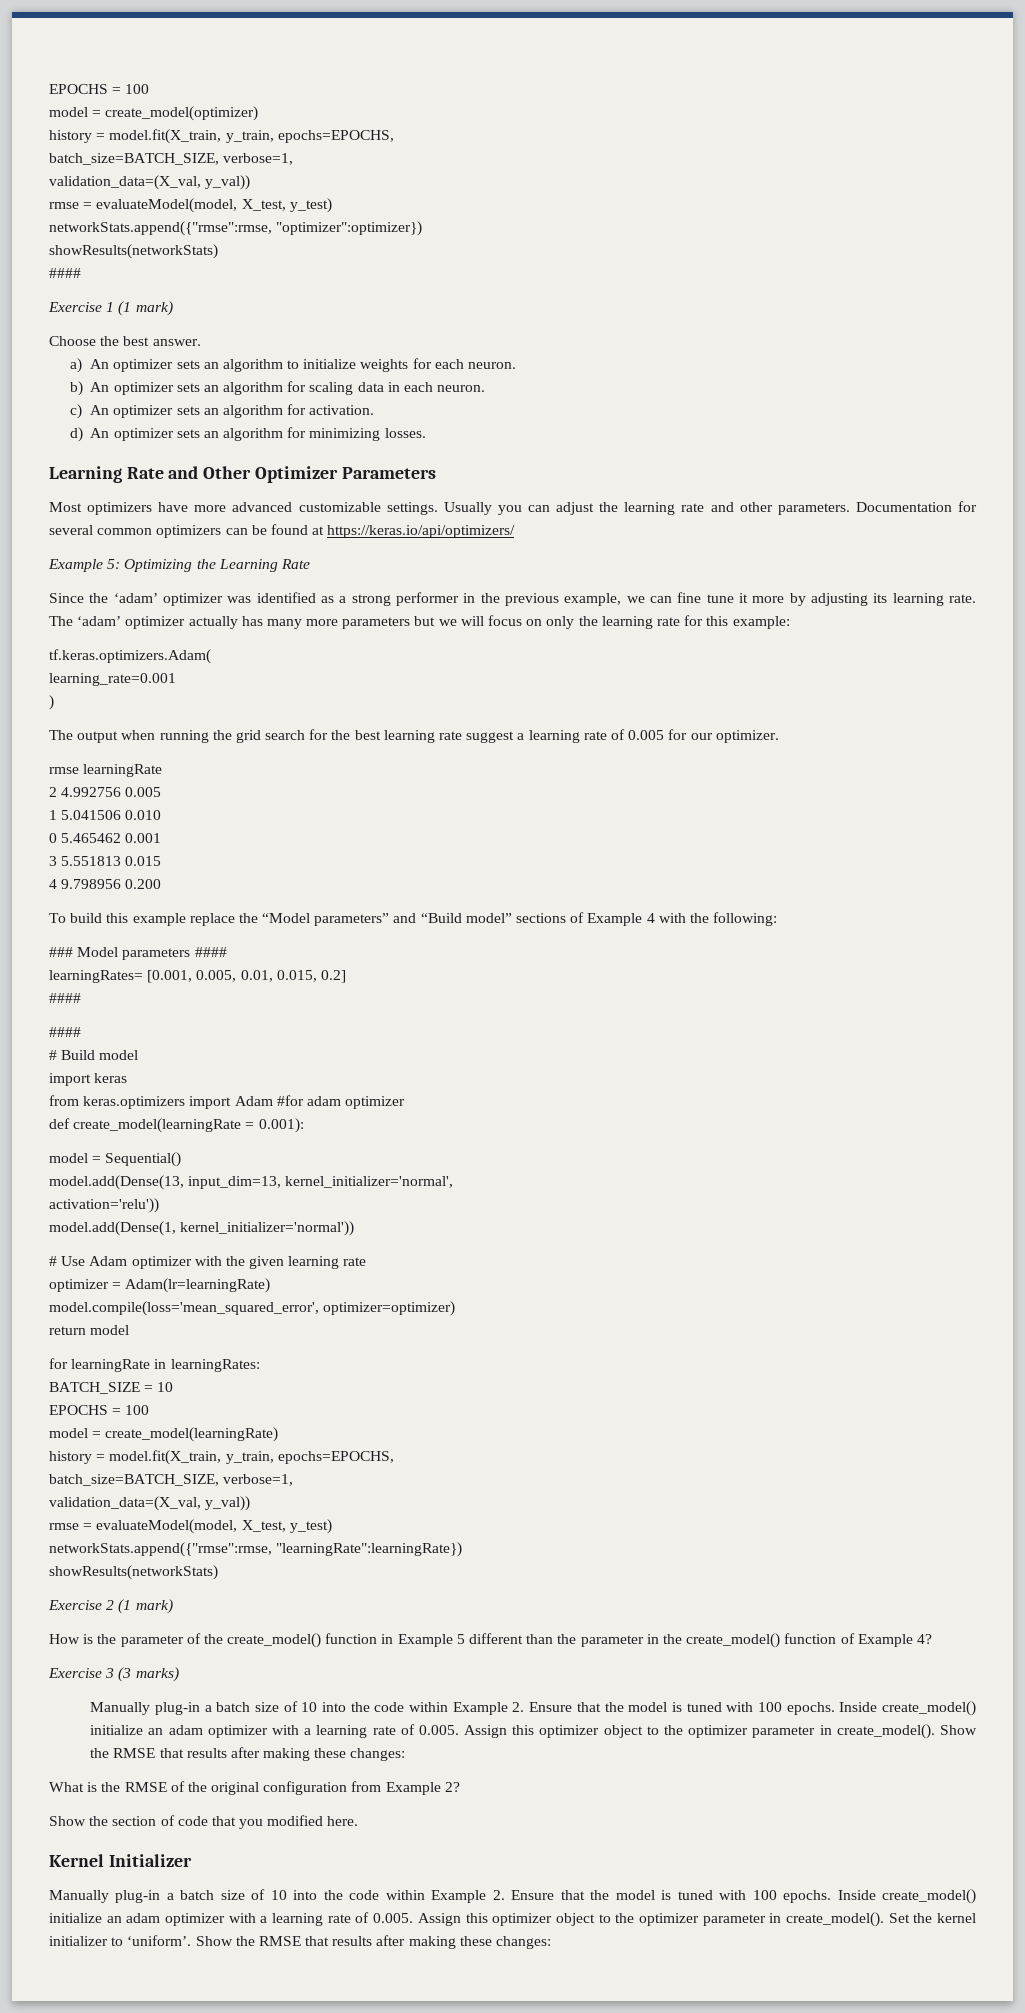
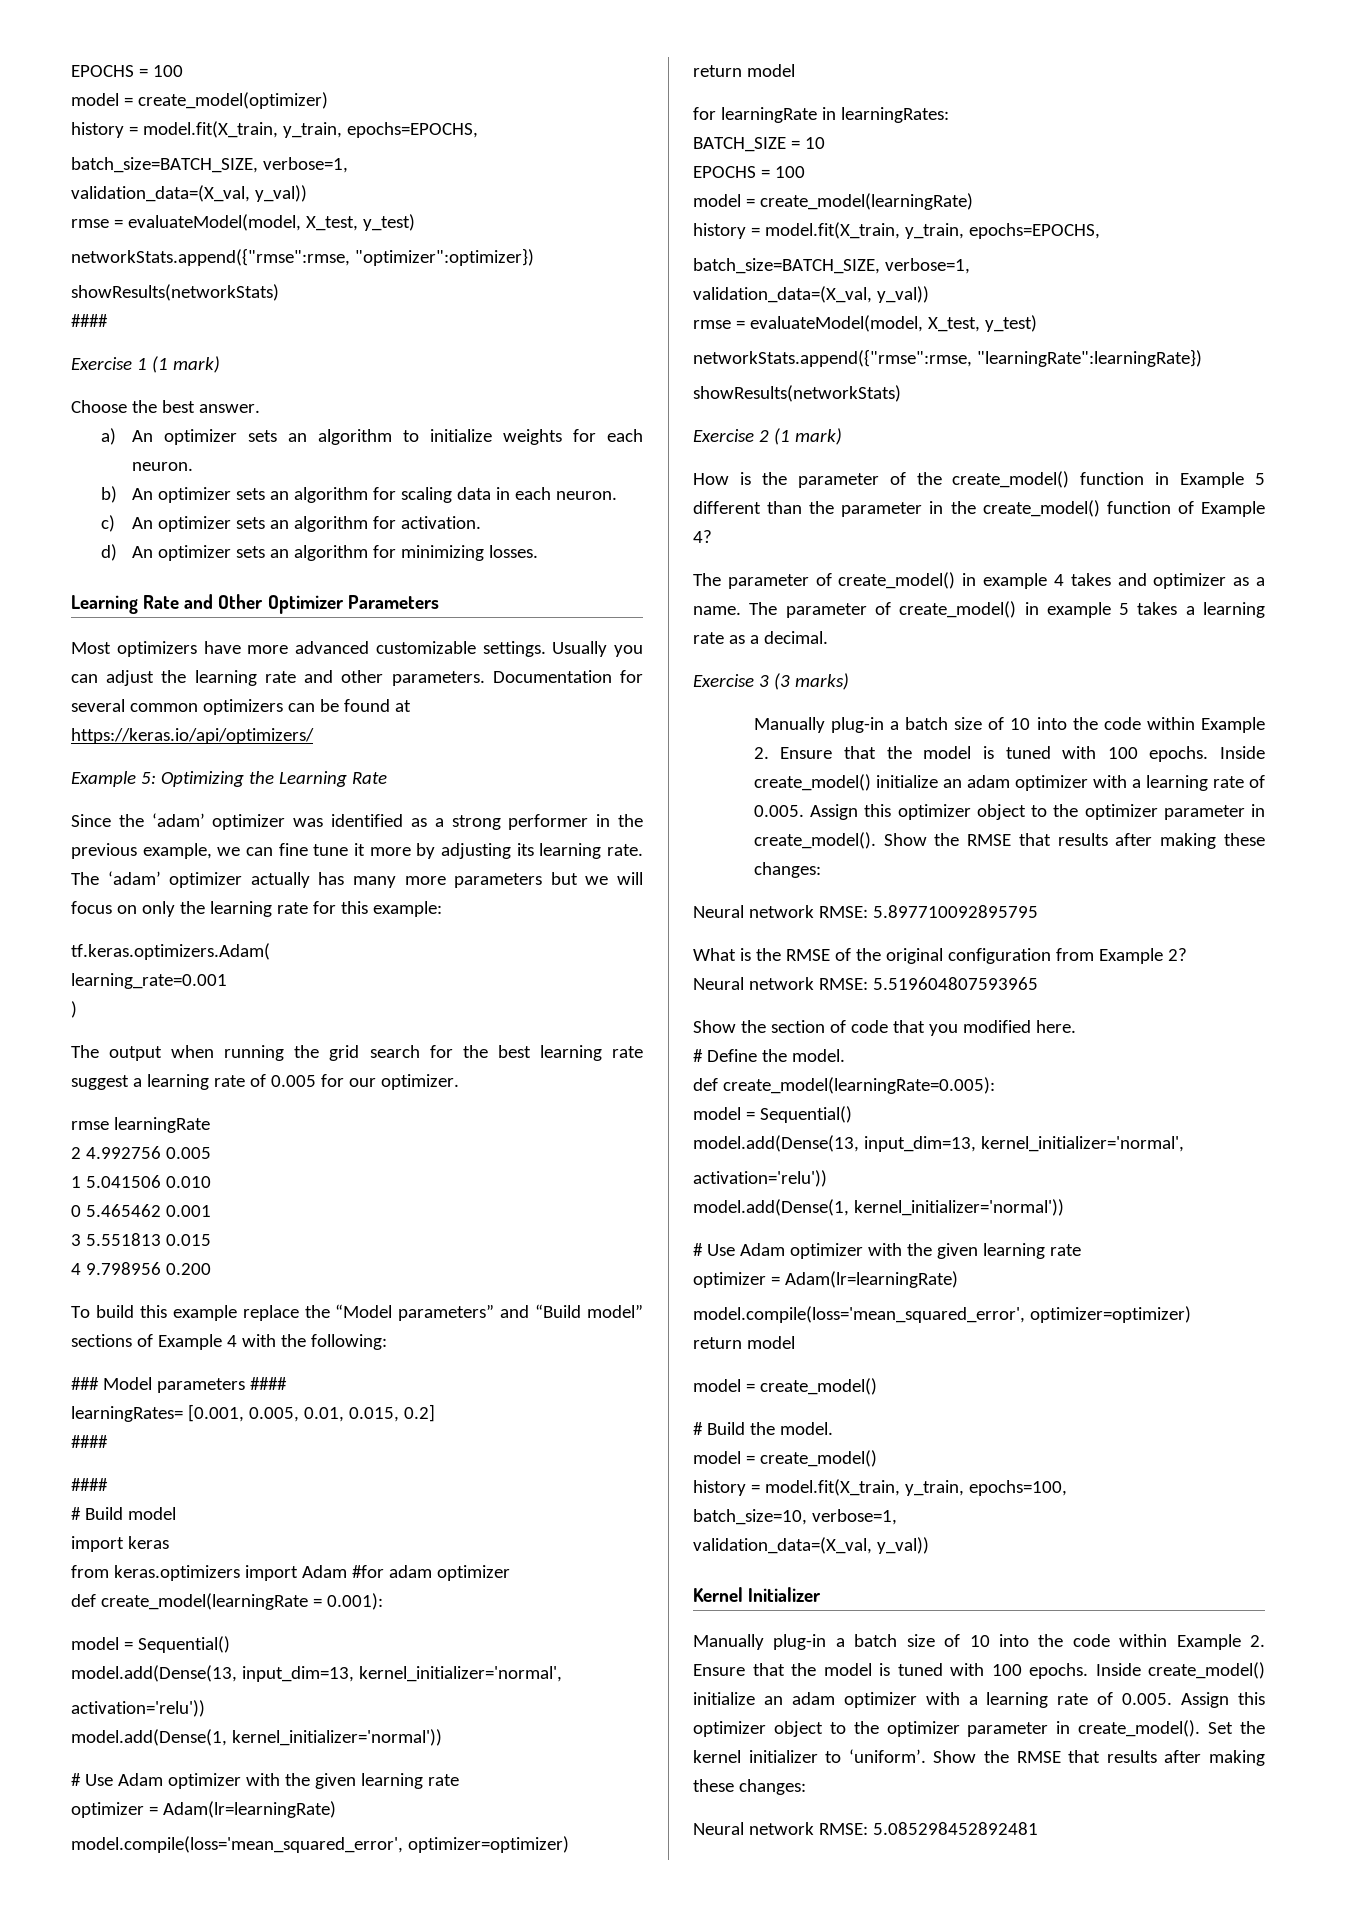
+ The parameter of create_model() in example 4 takes and optimizer as a name. The parameter of create_model() in example 5 takes a learning rate as a decimal.
+ Neural network RMSE: 5.897710092895795
+ Neural network RMSE: 5.519604807593965
+ # Define the model.
+ def create_model(learningRate=0.005):
+ model = Sequential()
+ model.add(Dense(13, input_dim=13, kernel_initializer='normal',
+ activation='relu'))
+ model.add(Dense(1, kernel_initializer='normal'))
+ # Use Adam optimizer with the given learning rate
+ optimizer = Adam(lr=learningRate)
+ model.compile(loss='mean_squared_error', optimizer=optimizer)
+ return model
+ model = create_model()
+ # Build the model.
+ model = create_model()
+ history = model.fit(X_train, y_train, epochs=100,
+ batch_size=10, verbose=1,
+ validation_data=(X_val, y_val))
+ Neural network RMSE: 5.085298452892481

